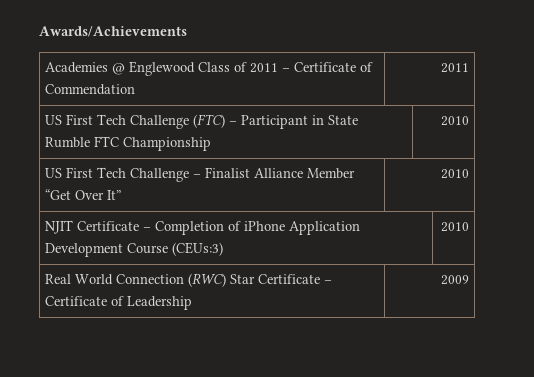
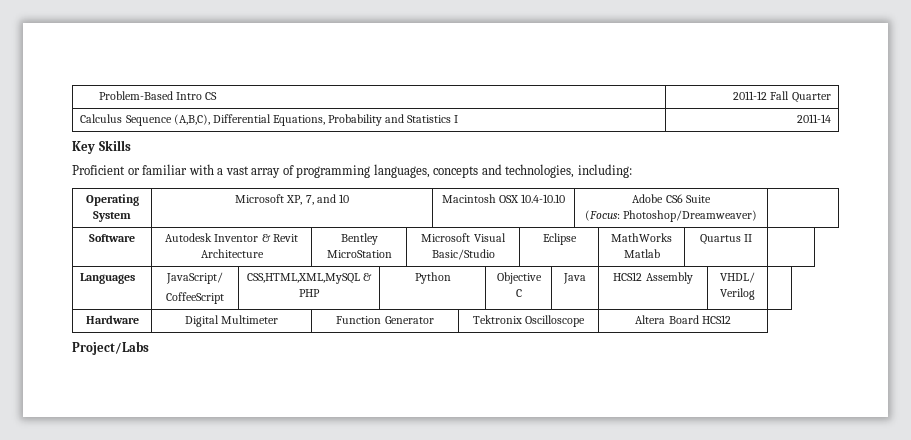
- Awards/Achievements
- Academies @ Englewood Class of 2011 – Certificate of Commendation | 2011
- US First Tech Challenge (FTC) – Participant in State Rumble FTC Championship | 2010
- US First Tech Challenge – Finalist Alliance Member “Get Over It” | 2010
- NJIT Certificate – Completion of iPhone Application Development Course (CEUs:3) | 2010
- Real World Connection (RWC) Star Certificate – Certificate of Leadership | 2009
+ Problem-Based Intro CS | 2011-12 Fall Quarter
+ Calculus Sequence (A,B,C), Differential Equations, Probability and Statistics I | 2011-14
+ Key Skills
+ Proficient or familiar with a vast array of programming languages, concepts and technologies, including:
+ Operating System | Microsoft XP, 7, and 10 | Macintosh OSX 10.4-10.10 | Adobe CS6 Suite
+ (Focus: Photoshop/Dreamweaver) |
+ Software | Autodesk Inventor & Revit Architecture | Bentley MicroStation | Microsoft Visual Basic/Studio | Eclipse | MathWorks Matlab | Quartus II |
+ Languages | JavaScript/
+ CoffeeScript | CSS,HTML,XML,MySQL & PHP | Python | Objective C | Java | HCS12 Assembly | VHDL/ Verilog |
+ Hardware | Digital Multimeter | Function Generator | Tektronix Oscilloscope | Altera Board HCS12
+ Project/Labs

